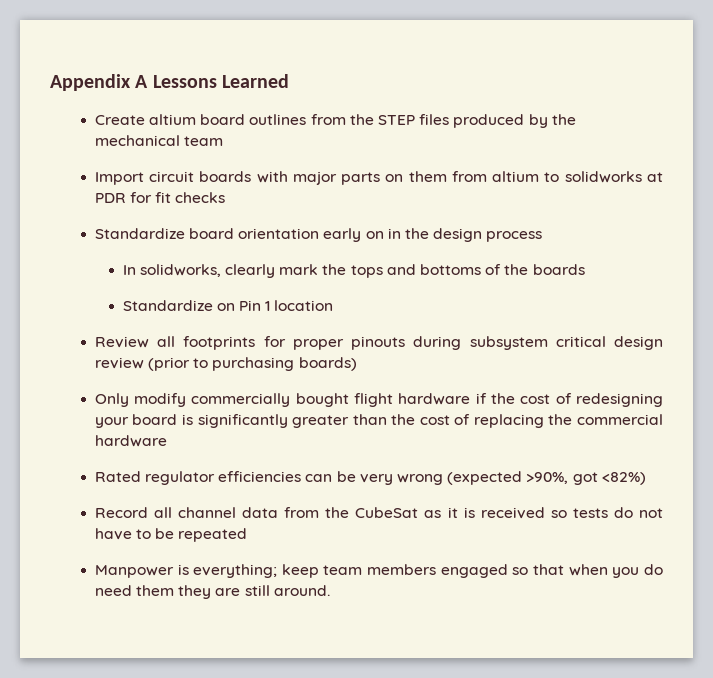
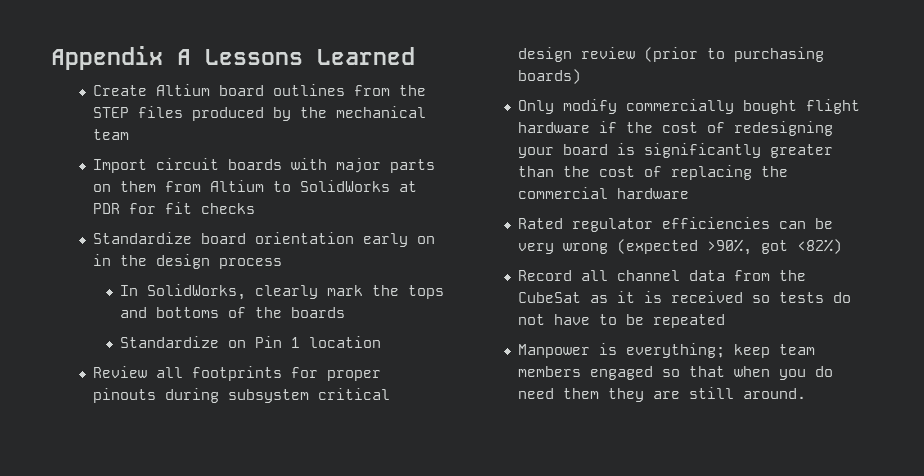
- Create altium board outlines from the STEP files produced by the mechanical team
+ Create Altium board outlines from the STEP files produced by the mechanical team
- Import circuit boards with major parts on them from altium to solidworks at PDR for fit checks
+ Import circuit boards with major parts on them from Altium to SolidWorks at PDR for fit checks
- In solidworks, clearly mark the tops and bottoms of the boards
+ In SolidWorks, clearly mark the tops and bottoms of the boards

